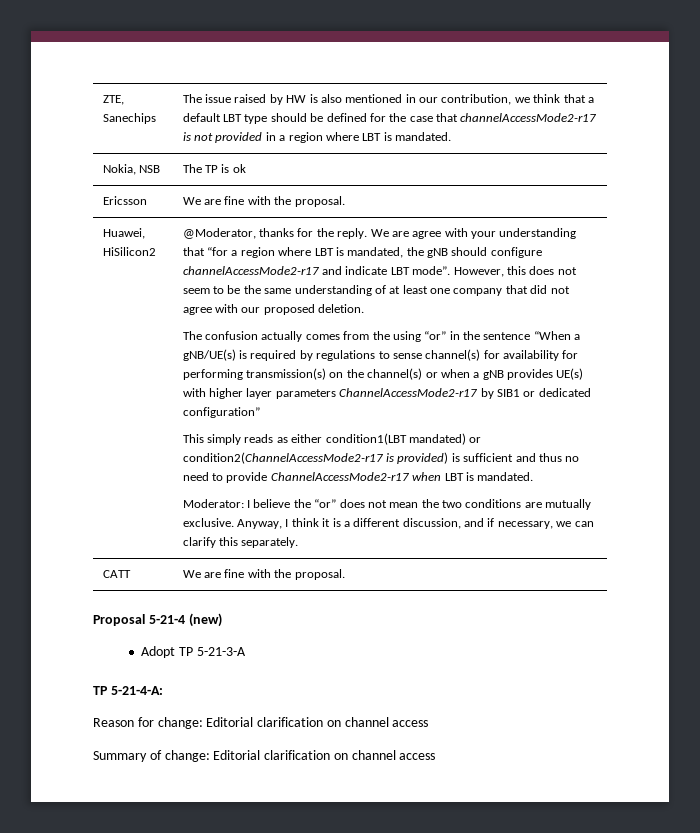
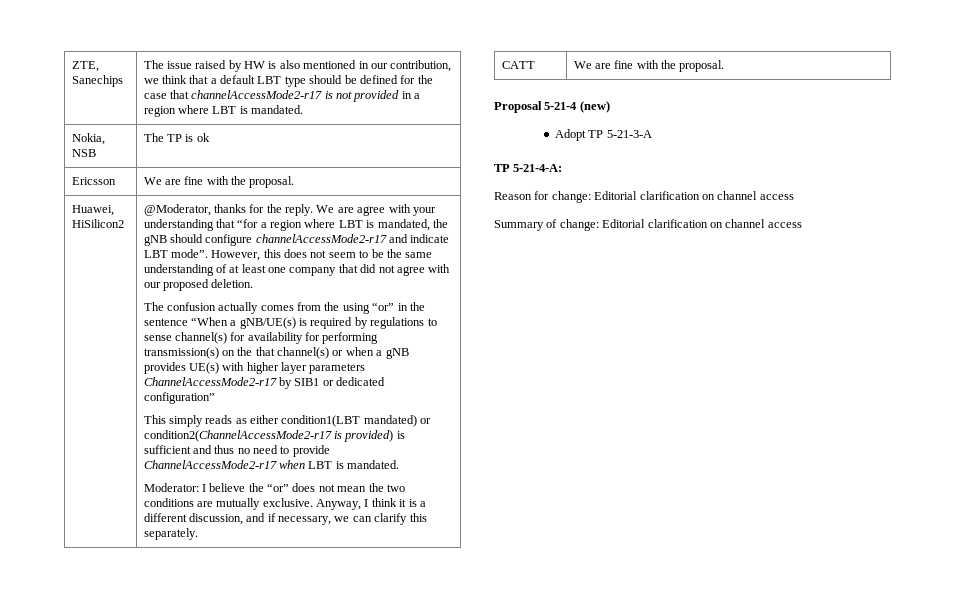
- The confusion actually comes from the using “or” in the sentence “When a gNB/UE(s) is required by regulations to sense channel(s) for availability for performing transmission(s) on the channel(s) or when a gNB provides UE(s) with higher layer parameters ChannelAccessMode2-r17 by SIB1 or dedicated configuration”
+ The confusion actually comes from the using “or” in the sentence “When a gNB/UE(s) is required by regulations to sense channel(s) for availability for performing transmission(s) on the that channel(s) or when a gNB provides UE(s) with higher layer parameters ChannelAccessMode2-r17 by SIB1 or dedicated configuration”

